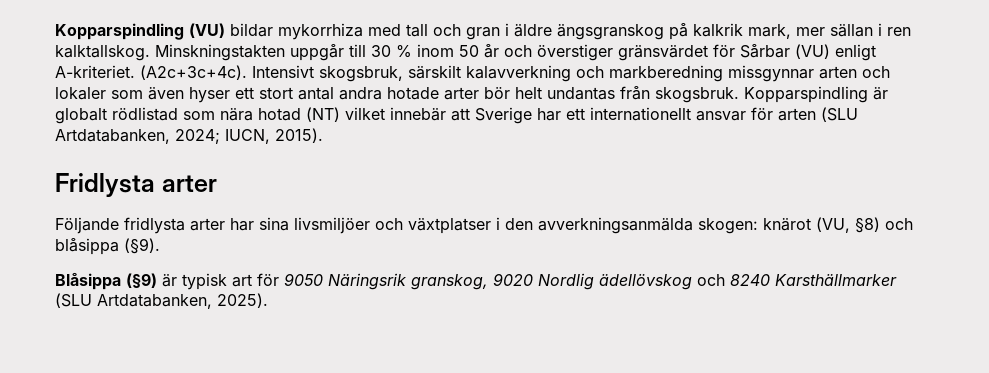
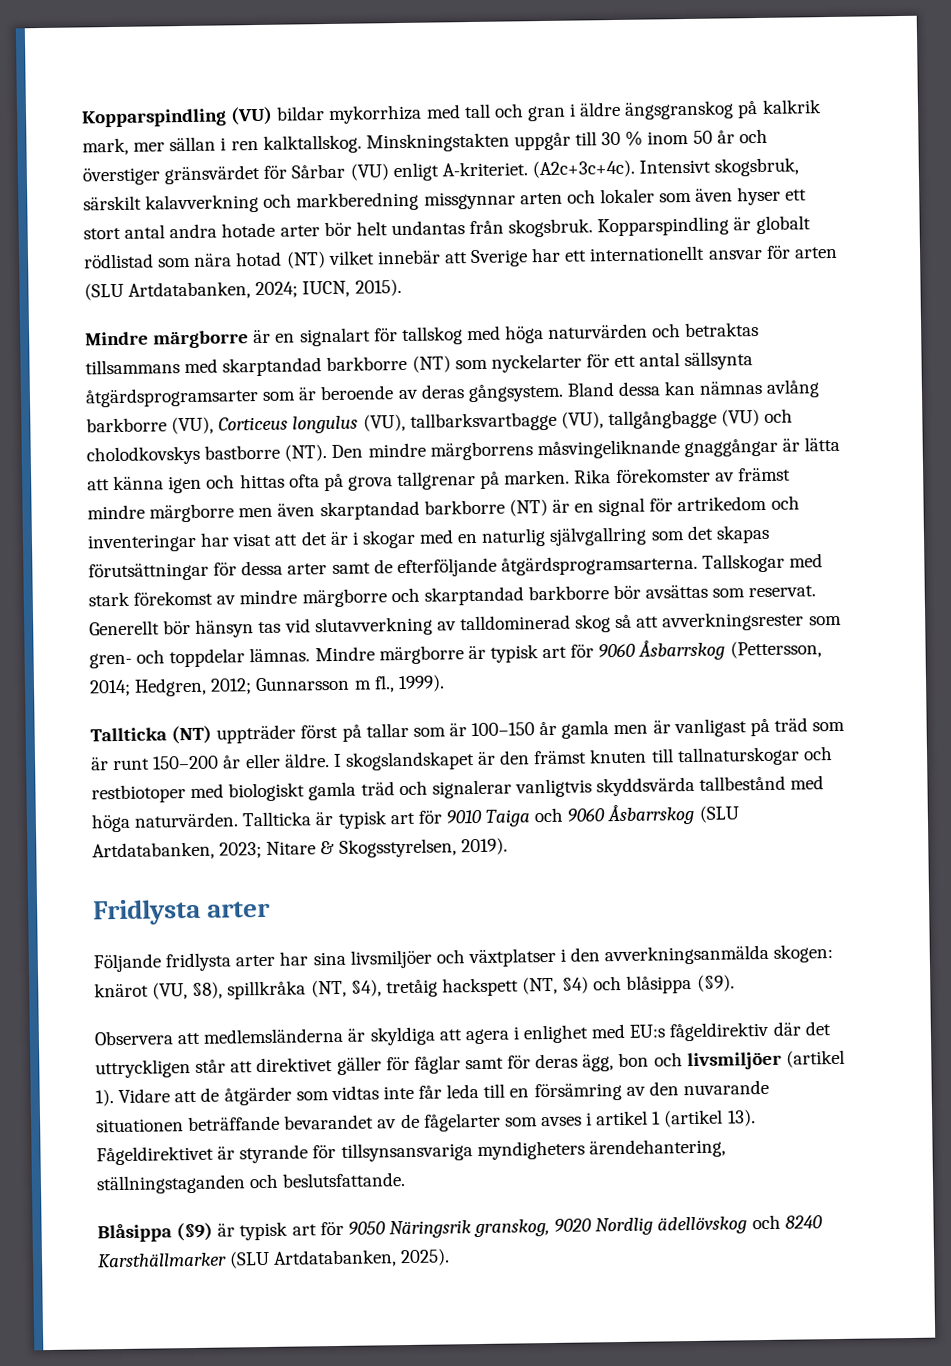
+ Mindre märgborre är en signalart för tallskog med höga naturvärden och betraktas tillsammans med skarptandad barkborre (NT) som nyckelarter för ett antal sällsynta åtgärdsprogramsarter som är beroende av deras gångsystem. Bland dessa kan nämnas avlång barkborre (VU), Corticeus longulus (VU), tallbarksvartbagge (VU), tallgångbagge (VU) och cholodkovskys bastborre (NT). Den mindre märgborrens måsvingeliknande gnaggångar är lätta att känna igen och hittas ofta på grova tallgrenar på marken. Rika förekomster av främst mindre märgborre men även skarptandad barkborre (NT) är en signal för artrikedom och inventeringar har visat att det är i skogar med en naturlig självgallring som det skapas förutsättningar för dessa arter samt de efterföljande åtgärdsprogramsarterna. Tallskogar med stark förekomst av mindre märgborre och skarptandad barkborre bör avsättas som reservat. Generellt bör hänsyn tas vid slutavverkning av talldominerad skog så att avverkningsrester som gren- och toppdelar lämnas. Mindre märgborre är typisk art för 9060 Åsbarrskog (Pettersson, 2014; Hedgren, 2012; Gunnarsson m fl., 1999).
+ Tallticka (NT) uppträder först på tallar som är 100–150 år gamla men är vanligast på träd som är runt 150–200 år eller äldre. I skogslandskapet är den främst knuten till tallnaturskogar och restbiotoper med biologiskt gamla träd och signalerar vanligtvis skyddsvärda tallbestånd med höga naturvärden. Tallticka är typisk art för 9010 Taiga och 9060 Åsbarrskog (SLU Artdatabanken, 2023; Nitare & Skogsstyrelsen, 2019).
- Följande fridlysta arter har sina livsmiljöer och växtplatser i den avverkningsanmälda skogen: knärot (VU, §8) och blåsippa (§9).
+ Följande fridlysta arter har sina livsmiljöer och växtplatser i den avverkningsanmälda skogen: knärot (VU, §8), spillkråka (NT, §4), tretåig hackspett (NT, §4) och blåsippa (§9).
+ Observera att medlemsländerna är skyldiga att agera i enlighet med EU:s fågeldirektiv där det uttryckligen står att direktivet gäller för fåglar samt för deras ägg, bon och livsmiljöer (artikel 1). Vidare att de åtgärder som vidtas inte får leda till en försämring av den nuvarande situationen beträffande bevarandet av de fågelarter som avses i artikel 1 (artikel 13). Fågeldirektivet är styrande för tillsynsansvariga myndigheters ärendehantering, ställningstaganden och beslutsfattande.

